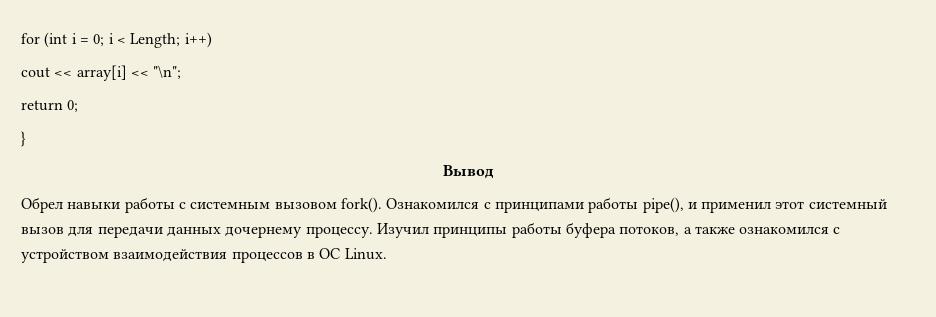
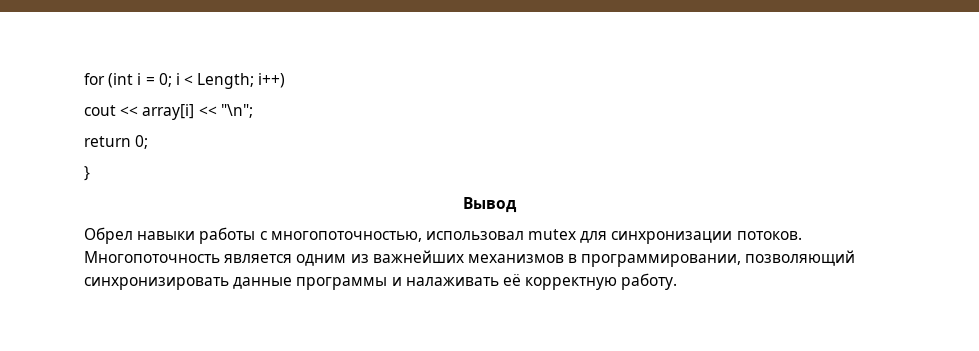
- Обрел навыки работы с системным вызовом fork(). Ознакомился с принципами работы pipe(), и применил этот системный вызов для передачи данных дочернему процессу. Изучил принципы работы буфера потоков, а также ознакомился с устройством взаимодействия процессов в ОС Linux.
+ Обрел навыки работы с многопоточностью, использовал mutex для синхронизации потоков. Многопоточность является одним из важнейших механизмов в программировании, позволяющий синхронизировать данные программы и налаживать её корректную работу.

